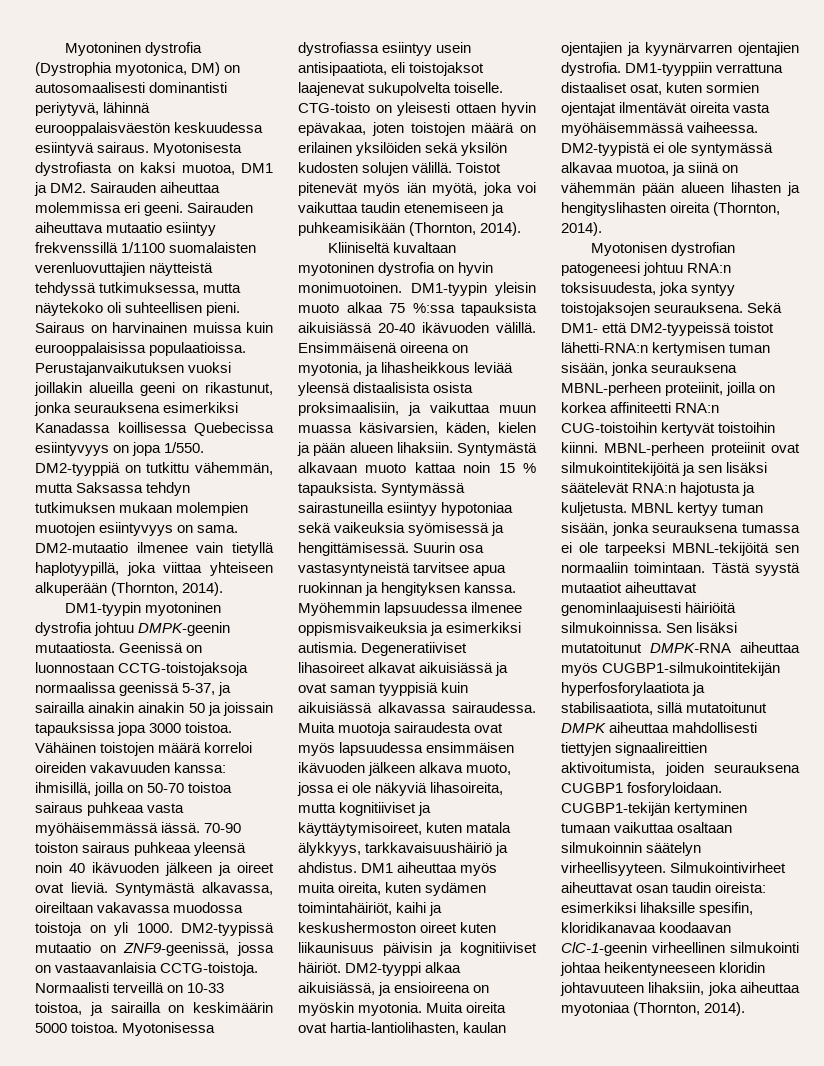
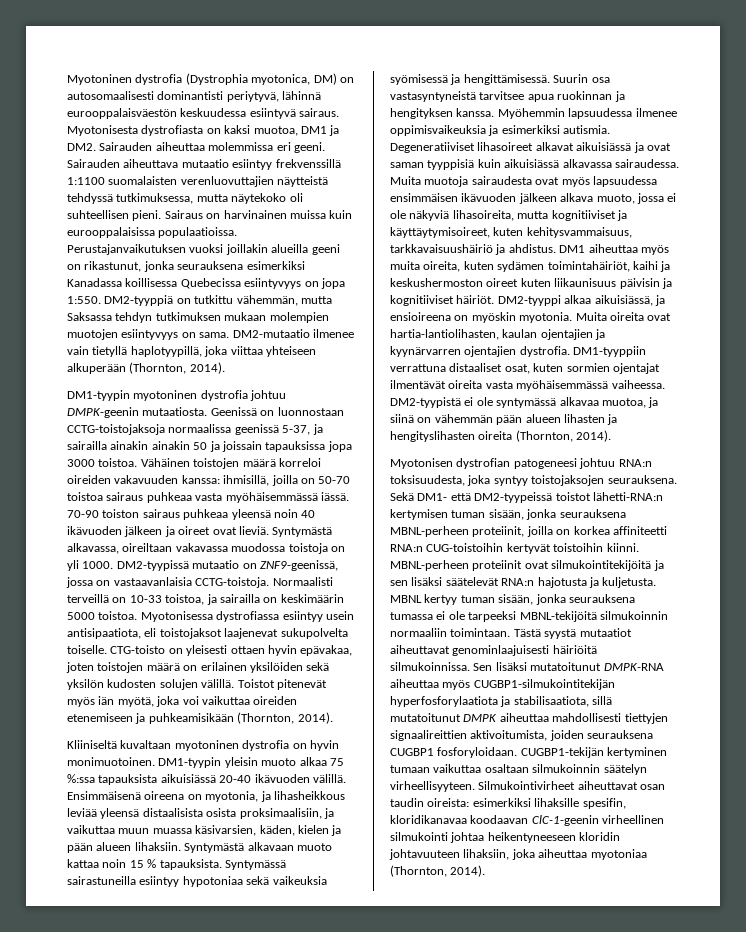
- Sairauden aiheuttava mutaatio esiintyy frekvenssillä 1/1100 suomalaisten verenluovuttajien näytteistä tehdyssä tutkimuksessa, mutta näytekoko oli suhteellisen pieni.
+ Sairauden aiheuttava mutaatio esiintyy frekvenssillä 1:1100 suomalaisten verenluovuttajien näytteistä tehdyssä tutkimuksessa, mutta näytekoko oli suhteellisen pieni.
- Perustajanvaikutuksen vuoksi joillakin alueilla geeni on rikastunut, jonka seurauksena esimerkiksi Kanadassa koillisessa Quebecissa esiintyvyys on jopa 1/550.
+ Perustajanvaikutuksen vuoksi joillakin alueilla geeni on rikastunut, jonka seurauksena esimerkiksi Kanadassa koillisessa Quebecissa esiintyvyys on jopa 1:550.
- Toistot pitenevät myös iän myötä, joka voi vaikuttaa taudin etenemiseen ja puhkeamisikään (Thornton, 2014).
+ Toistot pitenevät myös iän myötä, joka voi vaikuttaa oireiden etenemiseen ja puhkeamisikään (Thornton, 2014).
- Myöhemmin lapsuudessa ilmenee oppismisvaikeuksia ja esimerkiksi autismia.
+ Myöhemmin lapsuudessa ilmenee oppimisvaikeuksia ja esimerkiksi autismia.
- Muita muotoja sairaudesta ovat myös lapsuudessa ensimmäisen ikävuoden jälkeen alkava muoto, jossa ei ole näkyviä lihasoireita, mutta kognitiiviset ja käyttäytymisoireet, kuten matala älykkyys, tarkkavaisuushäiriö ja ahdistus.
+ Muita muotoja sairaudesta ovat myös lapsuudessa ensimmäisen ikävuoden jälkeen alkava muoto, jossa ei ole näkyviä lihasoireita, mutta kognitiiviset ja käyttäytymisoireet, kuten kehitysvammaisuus, tarkkavaisuushäiriö ja ahdistus.
- MBNL kertyy tuman sisään, jonka seurauksena tumassa ei ole tarpeeksi MBNL-tekijöitä sen normaaliin toimintaan.
+ MBNL kertyy tuman sisään, jonka seurauksena tumassa ei ole tarpeeksi MBNL-tekijöitä silmukoinnin normaaliin toimintaan.

